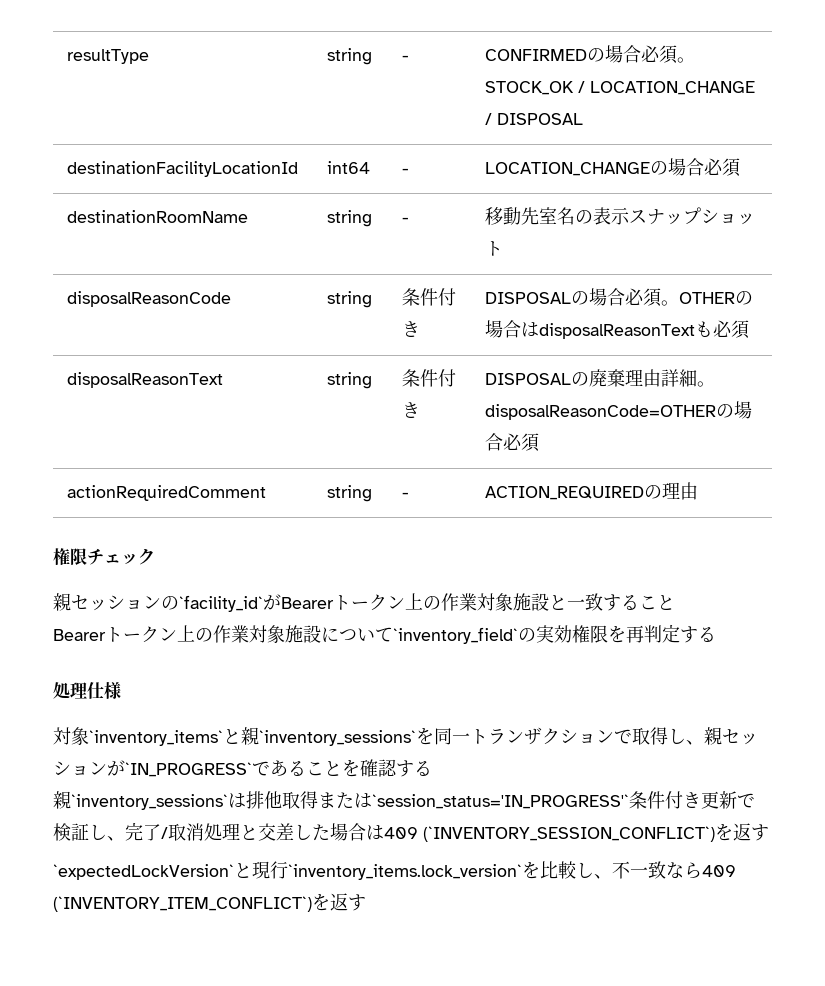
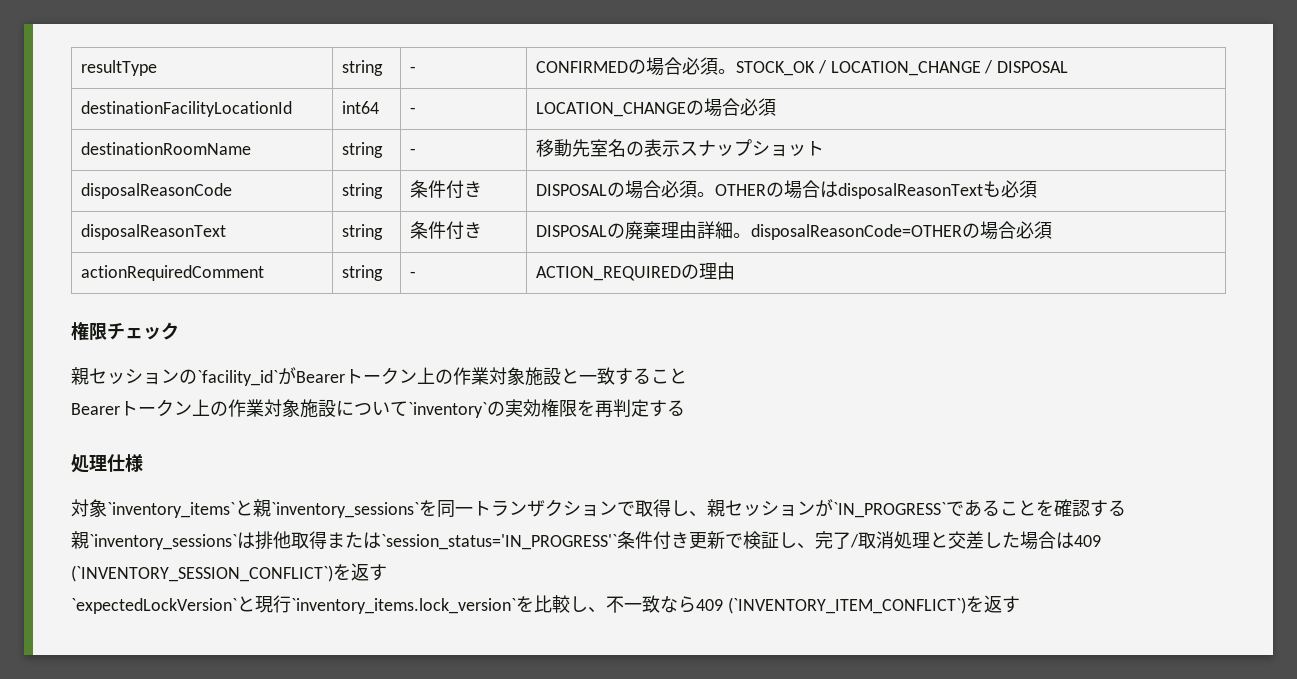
- Bearerトークン上の作業対象施設について`inventory_field`の実効権限を再判定する
+ Bearerトークン上の作業対象施設について`inventory`の実効権限を再判定する

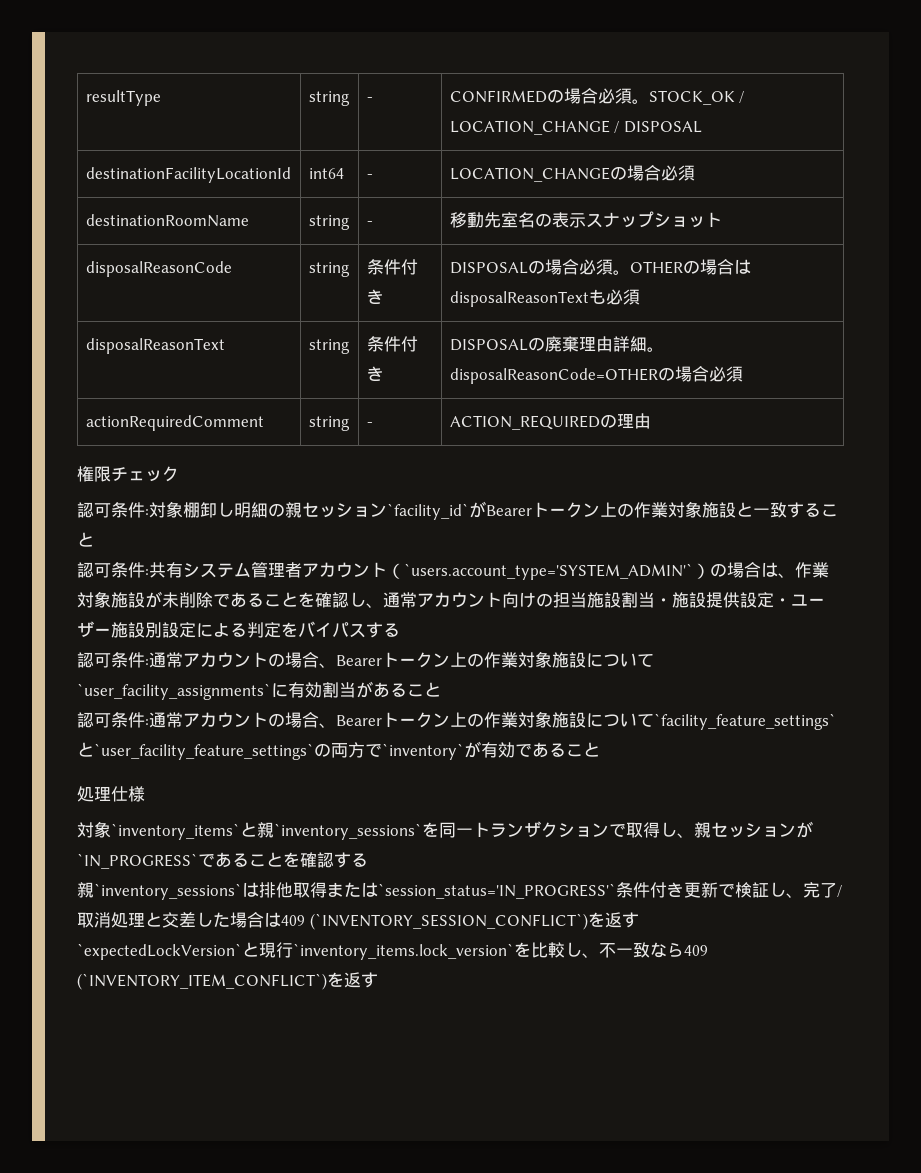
- 親セッションの`facility_id`がBearerトークン上の作業対象施設と一致すること
+ 認可条件:対象棚卸し明細の親セッション`facility_id`がBearerトークン上の作業対象施設と一致すること
- Bearerトークン上の作業対象施設について`inventory`の実効権限を再判定する
+ 認可条件:共有システム管理者アカウント（`users.account_type='SYSTEM_ADMIN'`）の場合は、作業対象施設が未削除であることを確認し、通常アカウント向けの担当施設割当・施設提供設定・ユーザー施設別設定による判定をバイパスする
+ 認可条件:通常アカウントの場合、Bearerトークン上の作業対象施設について`user_facility_assignments`に有効割当があること
+ 認可条件:通常アカウントの場合、Bearerトークン上の作業対象施設について`facility_feature_settings`と`user_facility_feature_settings`の両方で`inventory`が有効であること

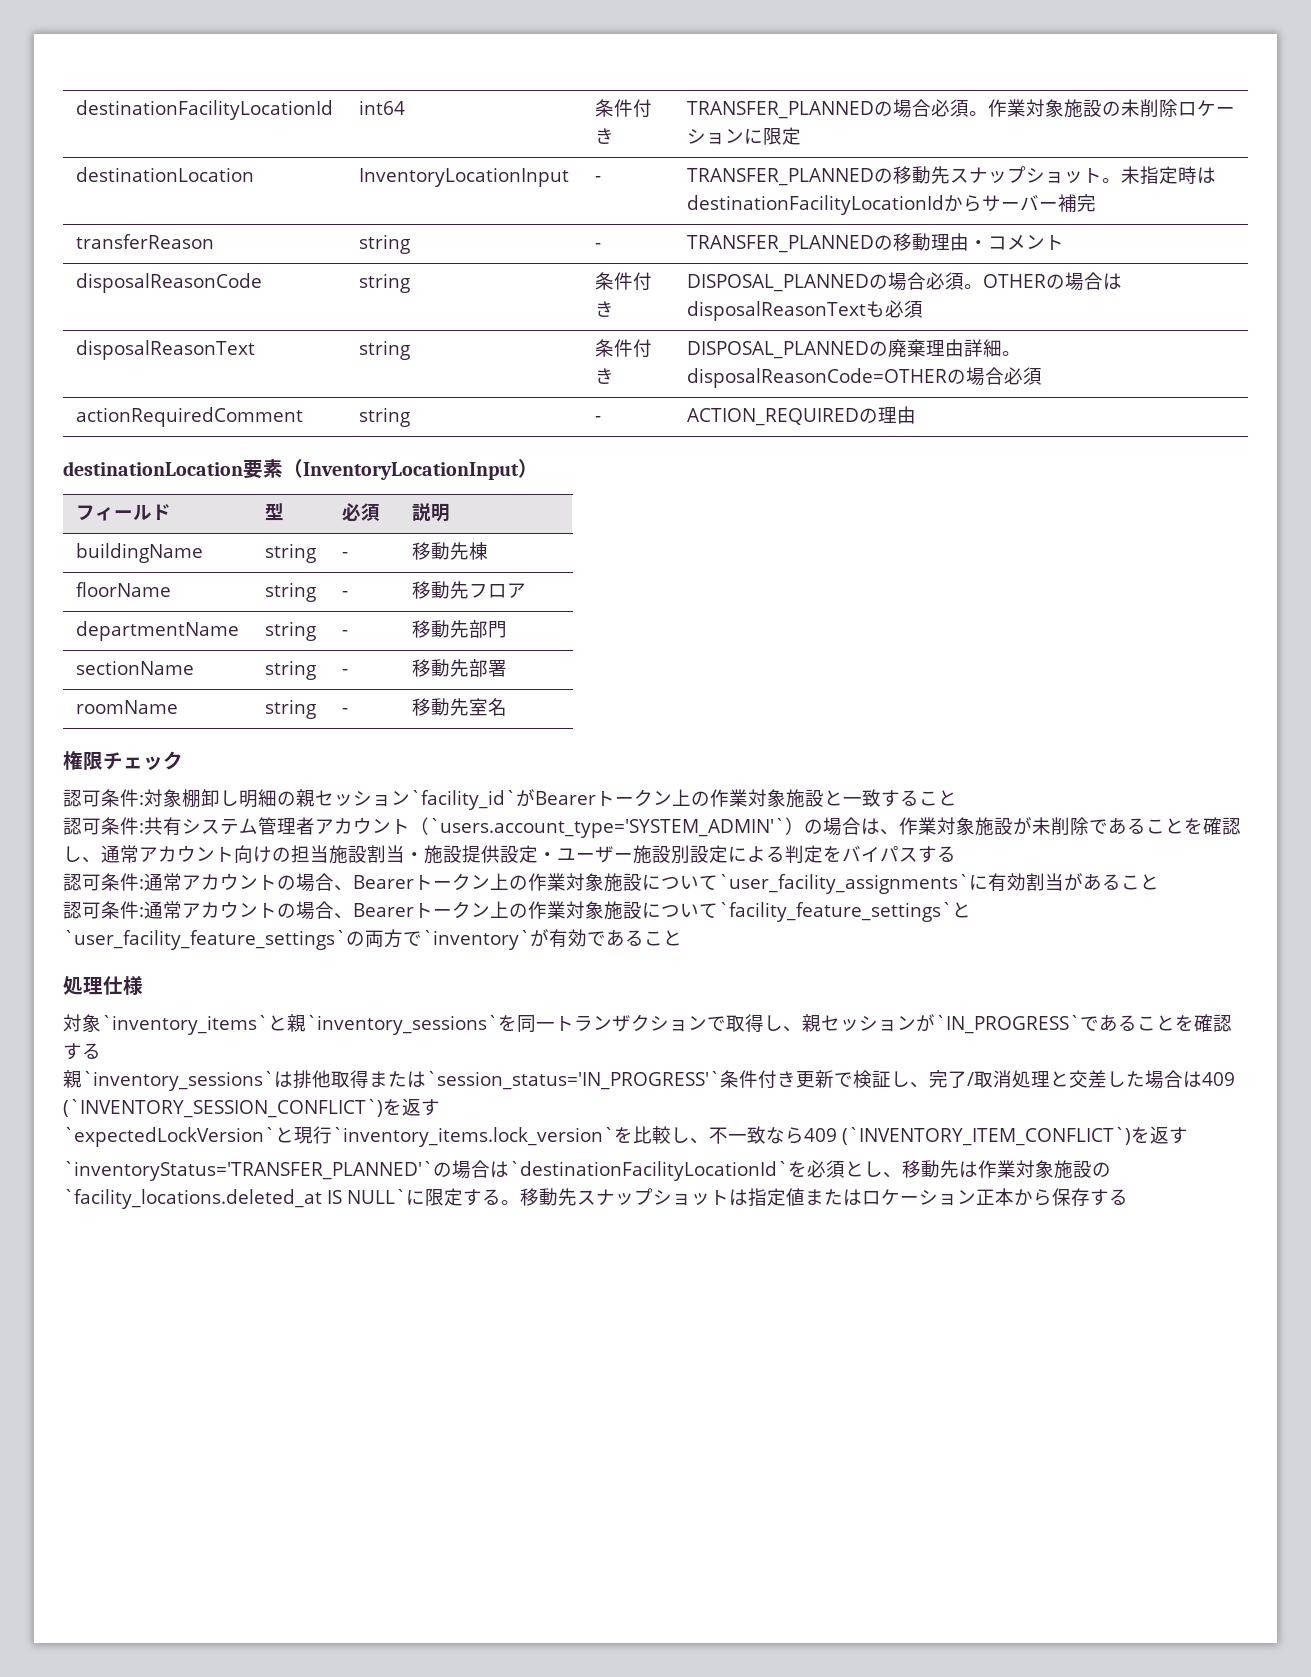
- resultType | string | - | CONFIRMEDの場合必須。STOCK_OK / LOCATION_CHANGE / DISPOSAL
- destinationFacilityLocationId | int64 | - | LOCATION_CHANGEの場合必須
- destinationRoomName | string | - | 移動先室名の表示スナップショット
+ destinationFacilityLocationId | int64 | 条件付き | TRANSFER_PLANNEDの場合必須。作業対象施設の未削除ロケーションに限定
+ destinationLocation | InventoryLocationInput | - | TRANSFER_PLANNEDの移動先スナップショット。未指定時はdestinationFacilityLocationIdからサーバー補完
+ transferReason | string | - | TRANSFER_PLANNEDの移動理由・コメント
- disposalReasonCode | string | 条件付き | DISPOSALの場合必須。OTHERの場合はdisposalReasonTextも必須
+ disposalReasonCode | string | 条件付き | DISPOSAL_PLANNEDの場合必須。OTHERの場合はdisposalReasonTextも必須
- disposalReasonText | string | 条件付き | DISPOSALの廃棄理由詳細。disposalReasonCode=OTHERの場合必須
+ disposalReasonText | string | 条件付き | DISPOSAL_PLANNEDの廃棄理由詳細。disposalReasonCode=OTHERの場合必須
+ destinationLocation要素（InventoryLocationInput）
+ フィールド | 型 | 必須 | 説明
+ buildingName | string | - | 移動先棟
+ floorName | string | - | 移動先フロア
+ departmentName | string | - | 移動先部門
+ sectionName | string | - | 移動先部署
+ roomName | string | - | 移動先室名
+ `inventoryStatus='TRANSFER_PLANNED'`の場合は`destinationFacilityLocationId`を必須とし、移動先は作業対象施設の`facility_locations.deleted_at IS NULL`に限定する。移動先スナップショットは指定値またはロケーション正本から保存する

